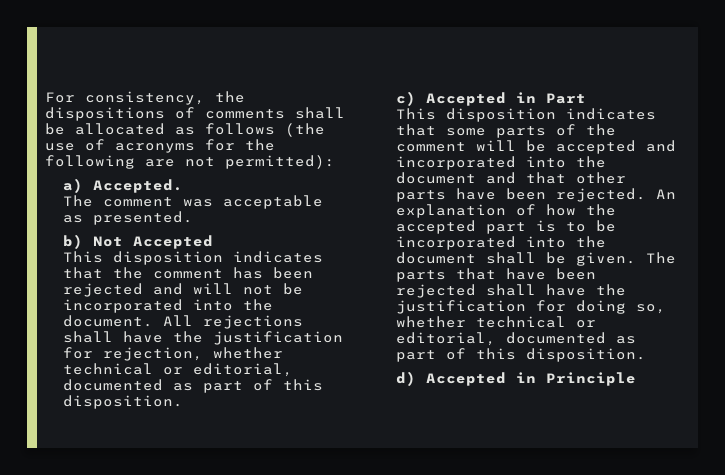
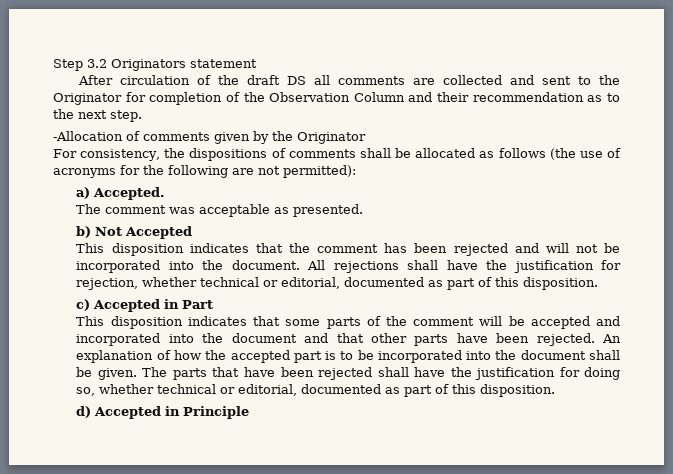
+ Step 3.2 Originators statement
+ After circulation of the draft DS all comments are collected and sent to the Originator for completion of the Observation Column and their recommendation as to the next step.
+ -Allocation of comments given by the Originator

